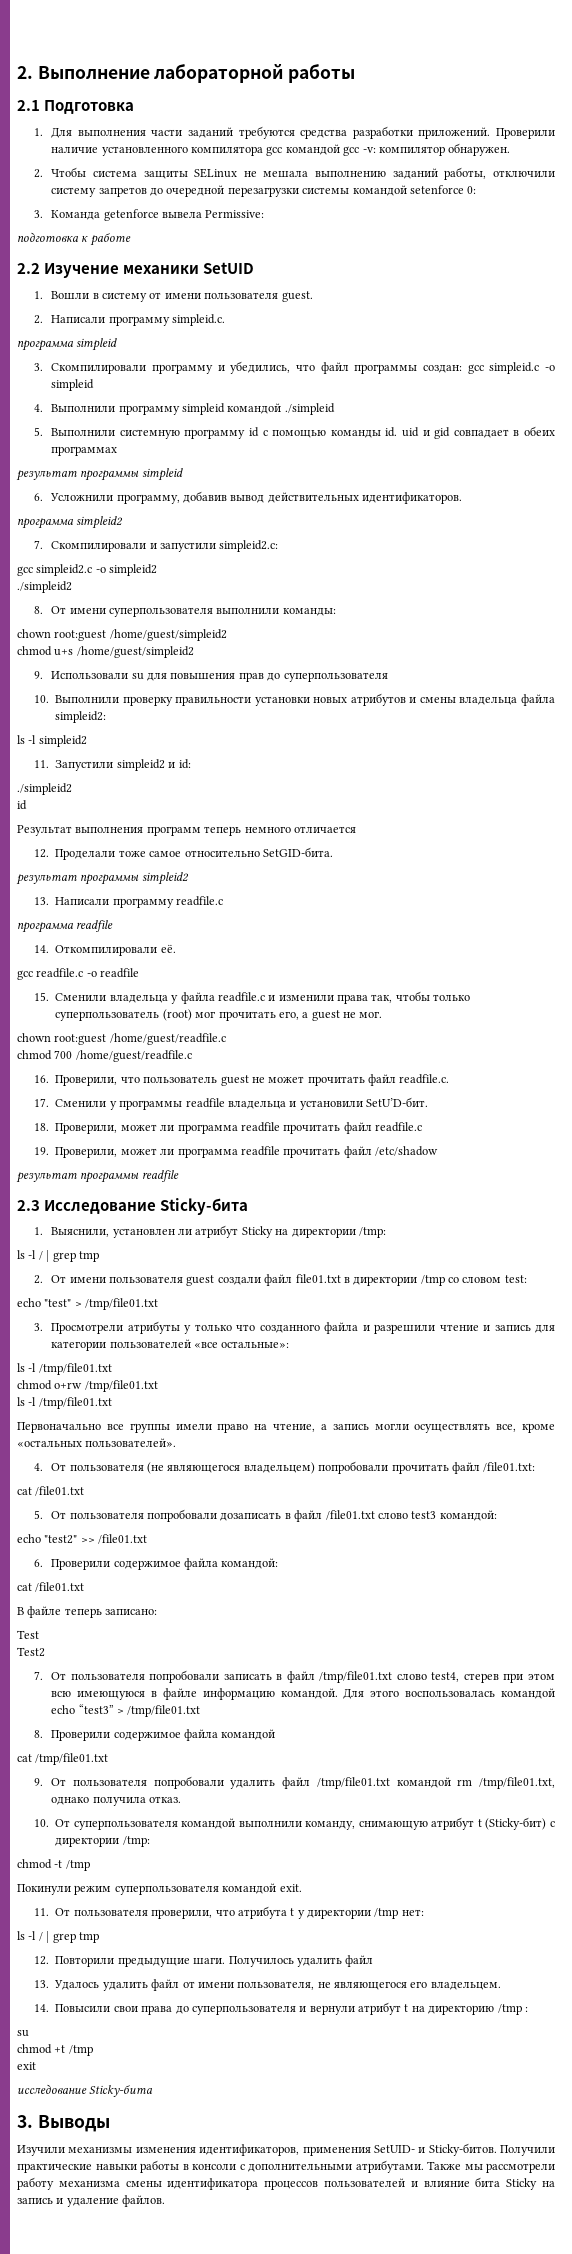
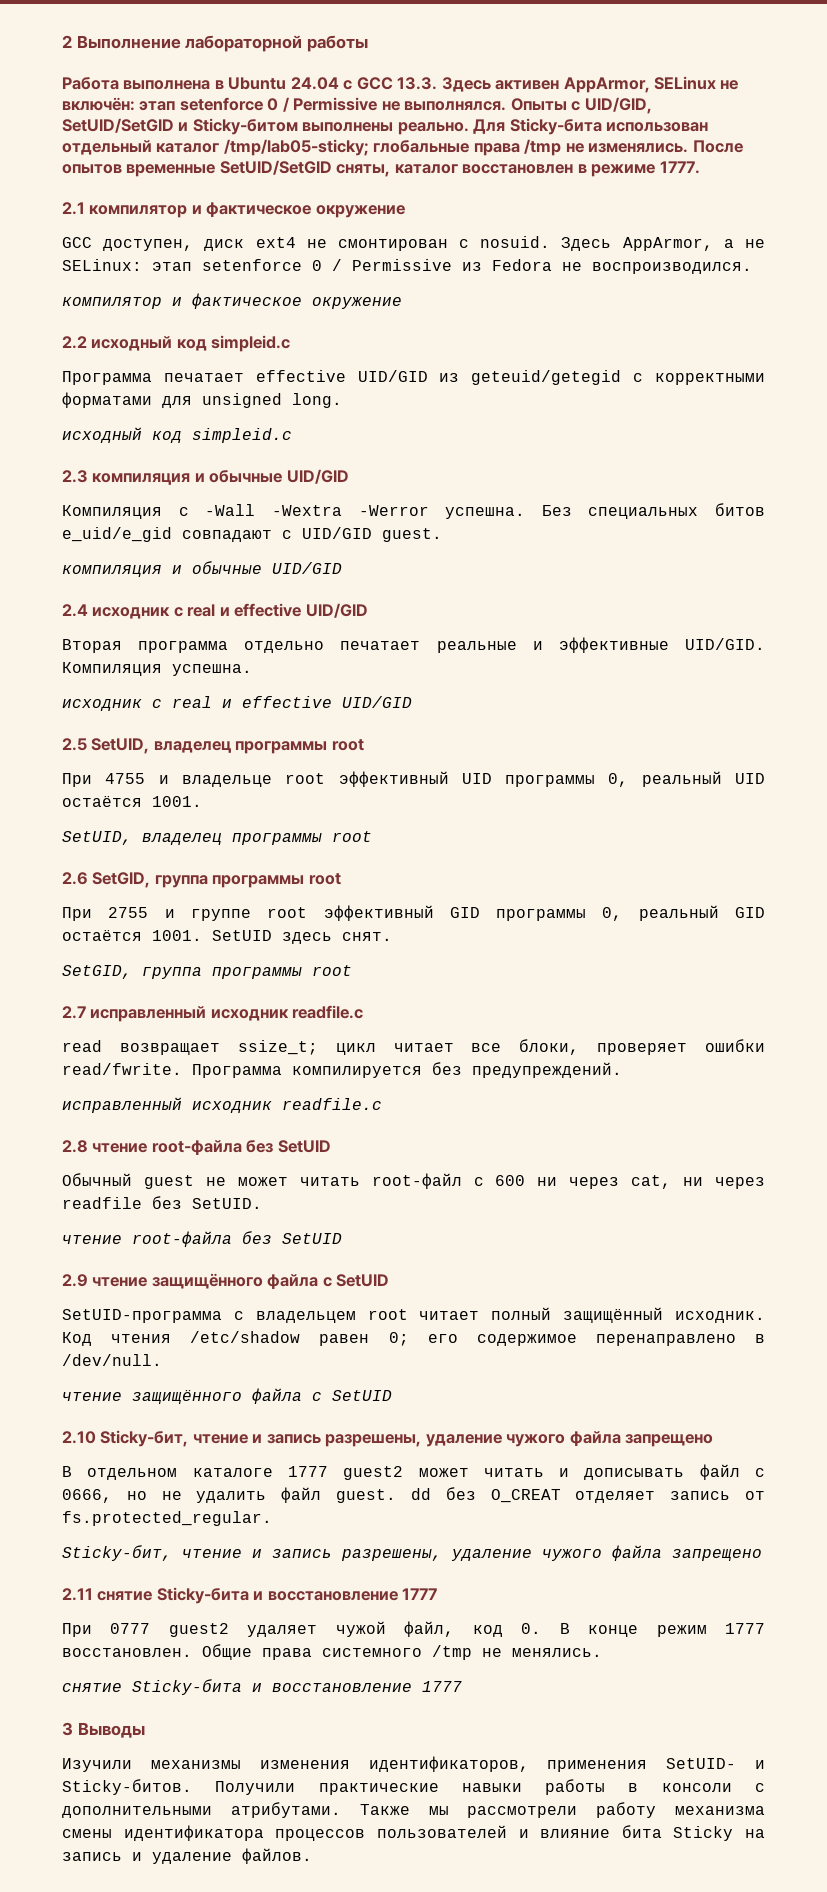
- 2. Выполнение лабораторной работы
+ 2 Выполнение лабораторной работы
- 2.1 Подготовка
- 1. Для выполнения части заданий требуются средства разработки приложений. Проверили наличие установленного компилятора gcc командой gcc -v: компилятор обнаружен.
- 2. Чтобы система защиты SELinux не мешала выполнению заданий работы, отключили систему запретов до очередной перезагрузки системы командой setenforce 0:
- 3. Команда getenforce вывела Permissive:
- подготовка к работе
- 2.2 Изучение механики SetUID
- 1. Вошли в систему от имени пользователя guest.
- 2. Написали программу simpleid.c.
- программа simpleid
- 3. Скомпилировали программу и убедились, что файл программы создан: gcc simpleid.c -o simpleid
- 4. Выполнили программу simpleid командой ./simpleid
- 5. Выполнили системную программу id с помощью команды id. uid и gid совпадает в обеих программах
- результат программы simpleid
- 6. Усложнили программу, добавив вывод действительных идентификаторов.
- программа simpleid2
- 7. Скомпилировали и запустили simpleid2.c:
- gcc simpleid2.c -o simpleid2
- ./simpleid2
- 8. От имени суперпользователя выполнили команды:
- chown root:guest /home/guest/simpleid2
- chmod u+s /home/guest/simpleid2
- 9. Использовали su для повышения прав до суперпользователя
- 10. Выполнили проверку правильности установки новых атрибутов и смены владельца файла simpleid2:
- ls -l simpleid2
- 11. Запустили simpleid2 и id:
- ./simpleid2
- id
- Результат выполнения программ теперь немного отличается
- 12. Проделали тоже самое относительно SetGID-бита.
- результат программы simpleid2
- 13. Написали программу readfile.c
- программа readfile
- 14. Откомпилировали её.
- gcc readfile.c -o readfile
- 15. Сменили владельца у файла readfile.c и изменили права так, чтобы только суперпользователь (root) мог прочитать его, a guest не мог.
- chown root:guest /home/guest/readfile.c
- chmod 700 /home/guest/readfile.c
- 16. Проверили, что пользователь guest не может прочитать файл readfile.c.
- 17. Сменили у программы readfile владельца и установили SetU’D-бит.
- 18. Проверили, может ли программа readfile прочитать файл readfile.c
- 19. Проверили, может ли программа readfile прочитать файл /etc/shadow
- результат программы readfile
- 2.3 Исследование Sticky-бита
- 1. Выяснили, установлен ли атрибут Sticky на директории /tmp:
- ls -l / | grep tmp
- 2. От имени пользователя guest создали файл file01.txt в директории /tmp со словом test:
- echo "test" > /tmp/file01.txt
- 3. Просмотрели атрибуты у только что созданного файла и разрешили чтение и запись для категории пользователей «все остальные»:
- ls -l /tmp/file01.txt
- chmod o+rw /tmp/file01.txt
- ls -l /tmp/file01.txt
- Первоначально все группы имели право на чтение, а запись могли осуществлять все, кроме «остальных пользователей».
- 4. От пользователя (не являющегося владельцем) попробовали прочитать файл /file01.txt:
- cat /file01.txt
- 5. От пользователя попробовали дозаписать в файл /file01.txt слово test3 командой:
- echo "test2" >> /file01.txt
- 6. Проверили содержимое файла командой:
- cat /file01.txt
- В файле теперь записано:
- Test
- Test2
- 7. От пользователя попробовали записать в файл /tmp/file01.txt слово test4, стерев при этом всю имеющуюся в файле информацию командой. Для этого воспользовалась командой echo “test3” > /tmp/file01.txt
- 8. Проверили содержимое файла командой
- cat /tmp/file01.txt
- 9. От пользователя попробовали удалить файл /tmp/file01.txt командой rm /tmp/file01.txt, однако получила отказ.
- 10. От суперпользователя командой выполнили команду, снимающую атрибут t (Sticky-бит) с директории /tmp:
- chmod -t /tmp
- Покинули режим суперпользователя командой exit.
- 11. От пользователя проверили, что атрибута t у директории /tmp нет:
- ls -l / | grep tmp
- 12. Повторили предыдущие шаги. Получилось удалить файл
- 13. Удалось удалить файл от имени пользователя, не являющегося его владельцем.
- 14. Повысили свои права до суперпользователя и вернули атрибут t на директорию /tmp :
- su
- chmod +t /tmp
- exit
- исследование Sticky-бита
- 3. Выводы
+ Работа выполнена в Ubuntu 24.04 с GCC 13.3. Здесь активен AppArmor, SELinux не включён: этап setenforce 0 / Permissive не выполнялся. Опыты с UID/GID, SetUID/SetGID и Sticky-битом выполнены реально. Для Sticky-бита использован отдельный каталог /tmp/lab05-sticky; глобальные права /tmp не изменялись. После опытов временные SetUID/SetGID сняты, каталог восстановлен в режиме 1777.
+ 2.1 компилятор и фактическое окружение
+ GCC доступен, диск ext4 не смонтирован с nosuid. Здесь AppArmor, а не SELinux: этап setenforce 0 / Permissive из Fedora не воспроизводился.
+ компилятор и фактическое окружение
+ 2.2 исходный код simpleid.c
+ Программа печатает effective UID/GID из geteuid/getegid с корректными форматами для unsigned long.
+ исходный код simpleid.c
+ 2.3 компиляция и обычные UID/GID
+ Компиляция с -Wall -Wextra -Werror успешна. Без специальных битов e_uid/e_gid совпадают с UID/GID guest.
+ компиляция и обычные UID/GID
+ 2.4 исходник с real и effective UID/GID
+ Вторая программа отдельно печатает реальные и эффективные UID/GID. Компиляция успешна.
+ исходник с real и effective UID/GID
+ 2.5 SetUID, владелец программы root
+ При 4755 и владельце root эффективный UID программы 0, реальный UID остаётся 1001.
+ SetUID, владелец программы root
+ 2.6 SetGID, группа программы root
+ При 2755 и группе root эффективный GID программы 0, реальный GID остаётся 1001. SetUID здесь снят.
+ SetGID, группа программы root
+ 2.7 исправленный исходник readfile.c
+ read возвращает ssize_t; цикл читает все блоки, проверяет ошибки read/fwrite. Программа компилируется без предупреждений.
+ исправленный исходник readfile.c
+ 2.8 чтение root-файла без SetUID
+ Обычный guest не может читать root-файл с 600 ни через cat, ни через readfile без SetUID.
+ чтение root-файла без SetUID
+ 2.9 чтение защищённого файла с SetUID
+ SetUID-программа с владельцем root читает полный защищённый исходник. Код чтения /etc/shadow равен 0; его содержимое перенаправлено в /dev/null.
+ чтение защищённого файла с SetUID
+ 2.10 Sticky-бит, чтение и запись разрешены, удаление чужого файла запрещено
+ В отдельном каталоге 1777 guest2 может читать и дописывать файл с 0666, но не удалить файл guest. dd без O_CREAT отделяет запись от fs.protected_regular.
+ Sticky-бит, чтение и запись разрешены, удаление чужого файла запрещено
+ 2.11 снятие Sticky-бита и восстановление 1777
+ При 0777 guest2 удаляет чужой файл, код 0. В конце режим 1777 восстановлен. Общие права системного /tmp не менялись.
+ снятие Sticky-бита и восстановление 1777
+ 3 Выводы

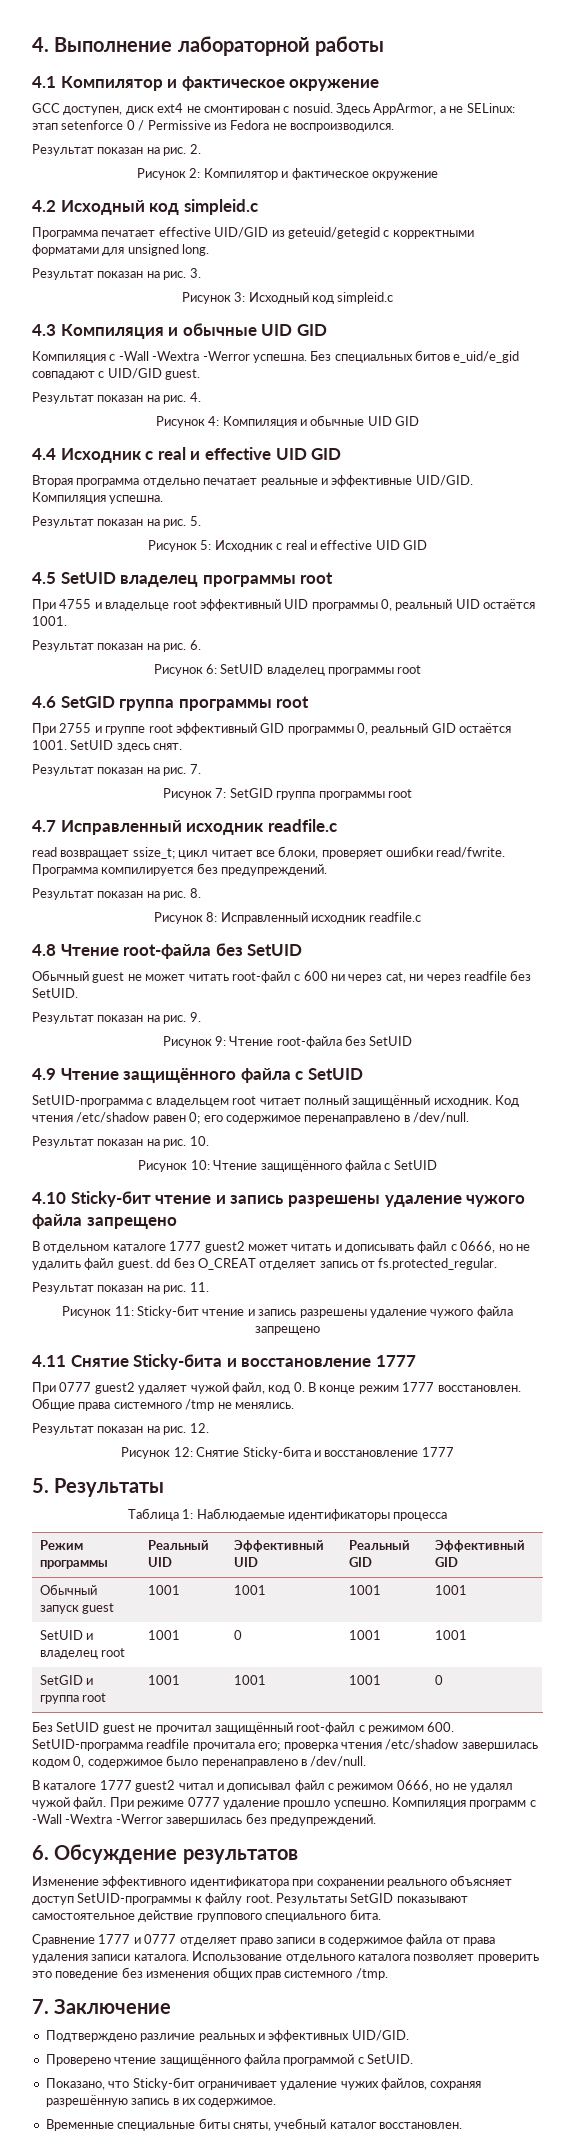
- 2 Выполнение лабораторной работы
+ 4. Выполнение лабораторной работы
- Работа выполнена в Ubuntu 24.04 с GCC 13.3. Здесь активен AppArmor, SELinux не включён: этап setenforce 0 / Permissive не выполнялся. Опыты с UID/GID, SetUID/SetGID и Sticky-битом выполнены реально. Для Sticky-бита использован отдельный каталог /tmp/lab05-sticky; глобальные права /tmp не изменялись. После опытов временные SetUID/SetGID сняты, каталог восстановлен в режиме 1777.
- 2.1 компилятор и фактическое окружение
+ 4.1 Компилятор и фактическое окружение
  Здесь AppArmor, а не SELinux: этап setenforce 0 / Permissive из Fedora не воспроизводился.
- компилятор и фактическое окружение
- 2.2 исходный код simpleid.c
+ Результат показан на рис. 2.
+ Рисунок 2: Компилятор и фактическое окружение
+ 4.2 Исходный код simpleid.c
  Программа печатает effective UID/GID из geteuid/getegid с корректными форматами для unsigned long.
- исходный код simpleid.c
- 2.3 компиляция и обычные UID/GID
+ Результат показан на рис. 3.
+ Рисунок 3: Исходный код simpleid.c
+ 4.3 Компиляция и обычные UID GID
  Без специальных битов e_uid/e_gid совпадают с UID/GID guest.
- компиляция и обычные UID/GID
- 2.4 исходник с real и effective UID/GID
+ Результат показан на рис. 4.
+ Рисунок 4: Компиляция и обычные UID GID
+ 4.4 Исходник с real и effective UID GID
  Компиляция успешна.
- исходник с real и effective UID/GID
- 2.5 SetUID, владелец программы root
+ Результат показан на рис. 5.
+ Рисунок 5: Исходник с real и effective UID GID
+ 4.5 SetUID владелец программы root
  При 4755 и владельце root эффективный UID программы 0, реальный UID остаётся 1001.
- SetUID, владелец программы root
- 2.6 SetGID, группа программы root
+ Результат показан на рис. 6.
+ Рисунок 6: SetUID владелец программы root
+ 4.6 SetGID группа программы root
  SetUID здесь снят.
- SetGID, группа программы root
- 2.7 исправленный исходник readfile.c
+ Результат показан на рис. 7.
+ Рисунок 7: SetGID группа программы root
+ 4.7 Исправленный исходник readfile.c
  Программа компилируется без предупреждений.
- исправленный исходник readfile.c
- 2.8 чтение root-файла без SetUID
+ Результат показан на рис. 8.
+ Рисунок 8: Исправленный исходник readfile.c
+ 4.8 Чтение root-файла без SetUID
  Обычный guest не может читать root-файл с 600 ни через cat, ни через readfile без SetUID.
- чтение root-файла без SetUID
- 2.9 чтение защищённого файла с SetUID
+ Результат показан на рис. 9.
+ Рисунок 9: Чтение root-файла без SetUID
+ 4.9 Чтение защищённого файла с SetUID
  Код чтения /etc/shadow равен 0; его содержимое перенаправлено в /dev/null.
- чтение защищённого файла с SetUID
- 2.10 Sticky-бит, чтение и запись разрешены, удаление чужого файла запрещено
+ Результат показан на рис. 10.
+ Рисунок 10: Чтение защищённого файла с SetUID
+ 4.10 Sticky-бит чтение и запись разрешены удаление чужого файла запрещено
  В отдельном каталоге 1777 guest2 может читать и дописывать файл с 0666, но не удалить файл guest. dd без O_CREAT отделяет запись от fs.protected_regular.
- Sticky-бит, чтение и запись разрешены, удаление чужого файла запрещено
- 2.11 снятие Sticky-бита и восстановление 1777
+ Результат показан на рис. 11.
+ Рисунок 11: Sticky-бит чтение и запись разрешены удаление чужого файла запрещено
+ 4.11 Снятие Sticky-бита и восстановление 1777
  Общие права системного /tmp не менялись.
- снятие Sticky-бита и восстановление 1777
- 3 Выводы
- Изучили механизмы изменения идентификаторов, применения SetUID- и Sticky-битов. Получили практические навыки работы в консоли с дополнительными атрибутами. Также мы рассмотрели работу механизма смены идентификатора процессов пользователей и влияние бита Sticky на запись и удаление файлов.
+ Результат показан на рис. 12.
+ Рисунок 12: Снятие Sticky-бита и восстановление 1777
+ 5. Результаты
+ Таблица 1: Наблюдаемые идентификаторы процесса
+ Режим программы | Реальный UID | Эффективный UID | Реальный GID | Эффективный GID
+ Обычный запуск guest | 1001 | 1001 | 1001 | 1001
+ SetUID и владелец root | 1001 | 0 | 1001 | 1001
+ SetGID и группа root | 1001 | 1001 | 1001 | 0
+ Без SetUID guest не прочитал защищённый root-файл с режимом 600. SetUID-программа readfile прочитала его; проверка чтения /etc/shadow завершилась кодом 0, содержимое было перенаправлено в /dev/null.
+ В каталоге 1777 guest2 читал и дописывал файл с режимом 0666, но не удалял чужой файл. При режиме 0777 удаление прошло успешно. Компиляция программ с -Wall -Wextra -Werror завершилась без предупреждений.
+ 6. Обсуждение результатов
+ Изменение эффективного идентификатора при сохранении реального объясняет доступ SetUID-программы к файлу root. Результаты SetGID показывают самостоятельное действие группового специального бита.
+ Сравнение 1777 и 0777 отделяет право записи в содержимое файла от права удаления записи каталога. Использование отдельного каталога позволяет проверить это поведение без изменения общих прав системного /tmp.
+ 7. Заключение
+ Подтверждено различие реальных и эффективных UID/GID.
+ Проверено чтение защищённого файла программой с SetUID.
+ Показано, что Sticky-бит ограничивает удаление чужих файлов, сохраняя разрешённую запись в их содержимое.
+ Временные специальные биты сняты, учебный каталог восстановлен.

